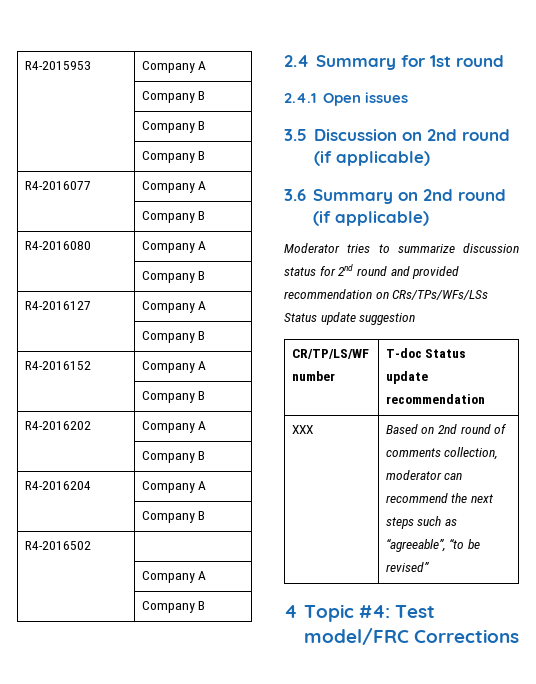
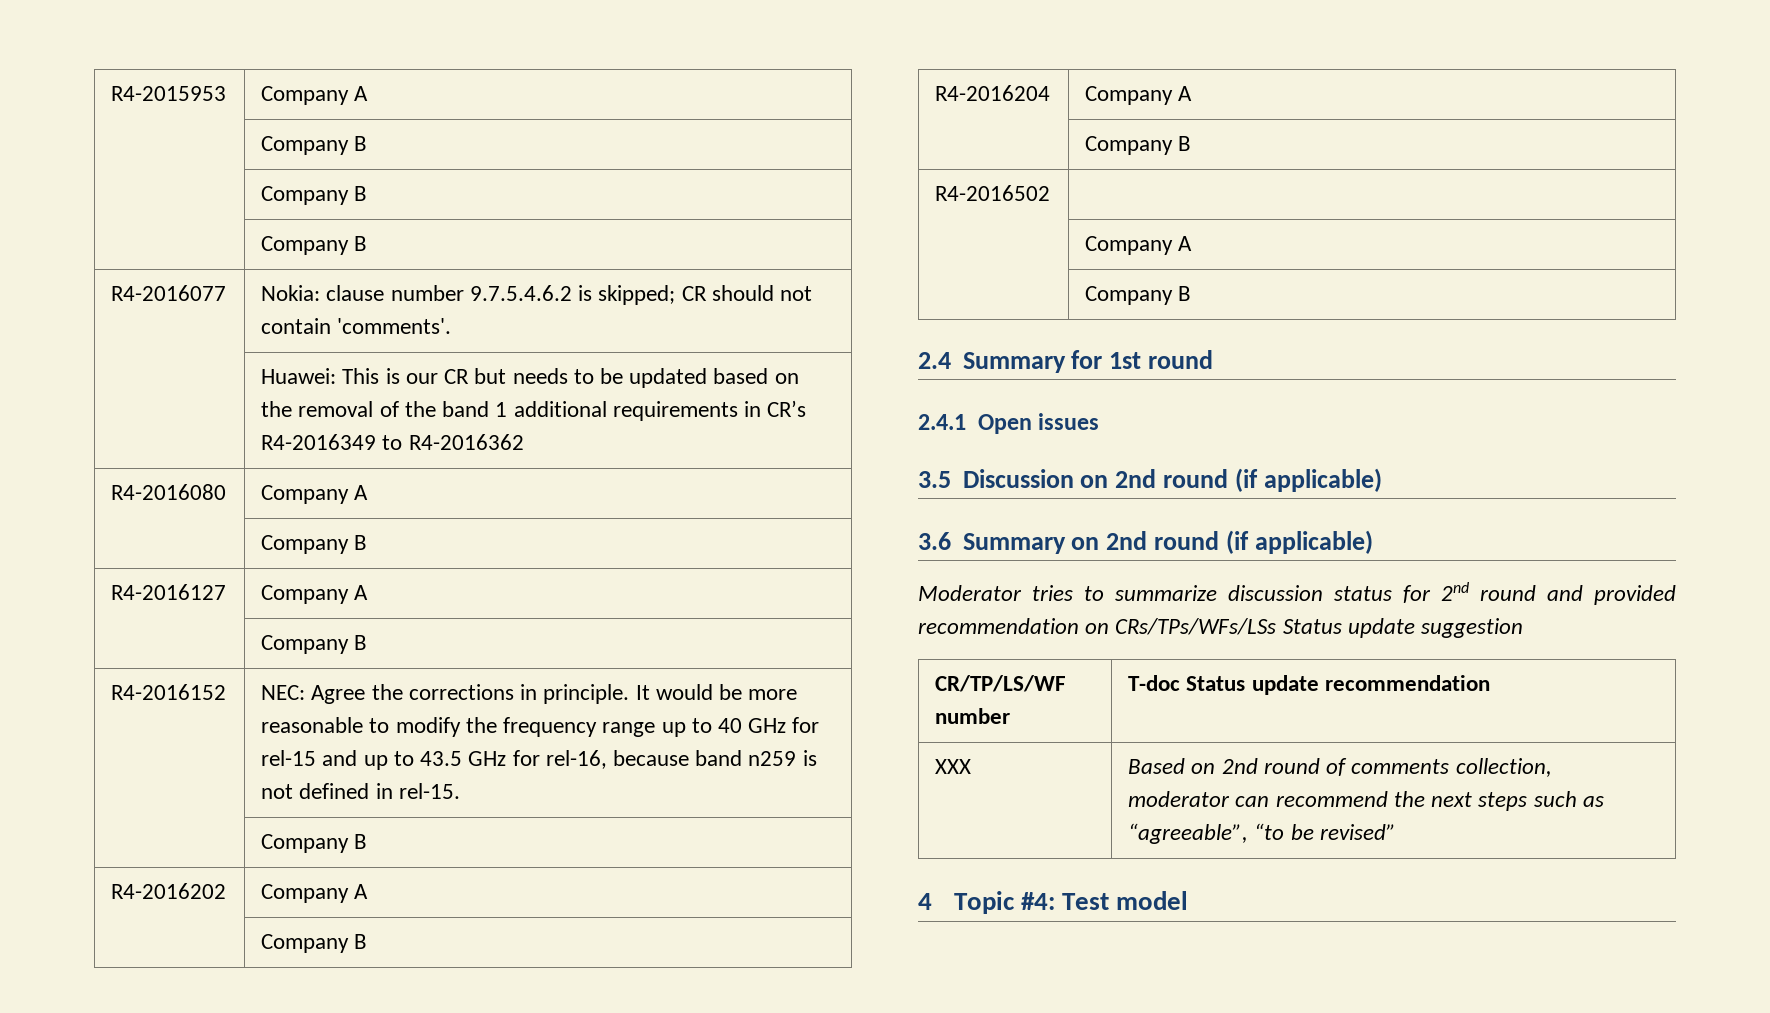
- R4-2016077 | Company A
- | Company B
+ R4-2016077 | Nokia: clause number 9.7.5.4.6.2 is skipped; CR should not contain 'comments'.
+ | Huawei: This is our CR but needs to be updated based on the removal of the band 1 additional requirements in CR’s R4-2016349 to R4-2016362
- R4-2016152 | Company A
+ R4-2016152 | NEC: Agree the corrections in principle. It would be more reasonable to modify the frequency range up to 40 GHz for rel-15 and up to 43.5 GHz for rel-16, because band n259 is not defined in rel-15.
- 4 Topic #4: Test model/FRC Corrections
+ 4 Topic #4: Test model

